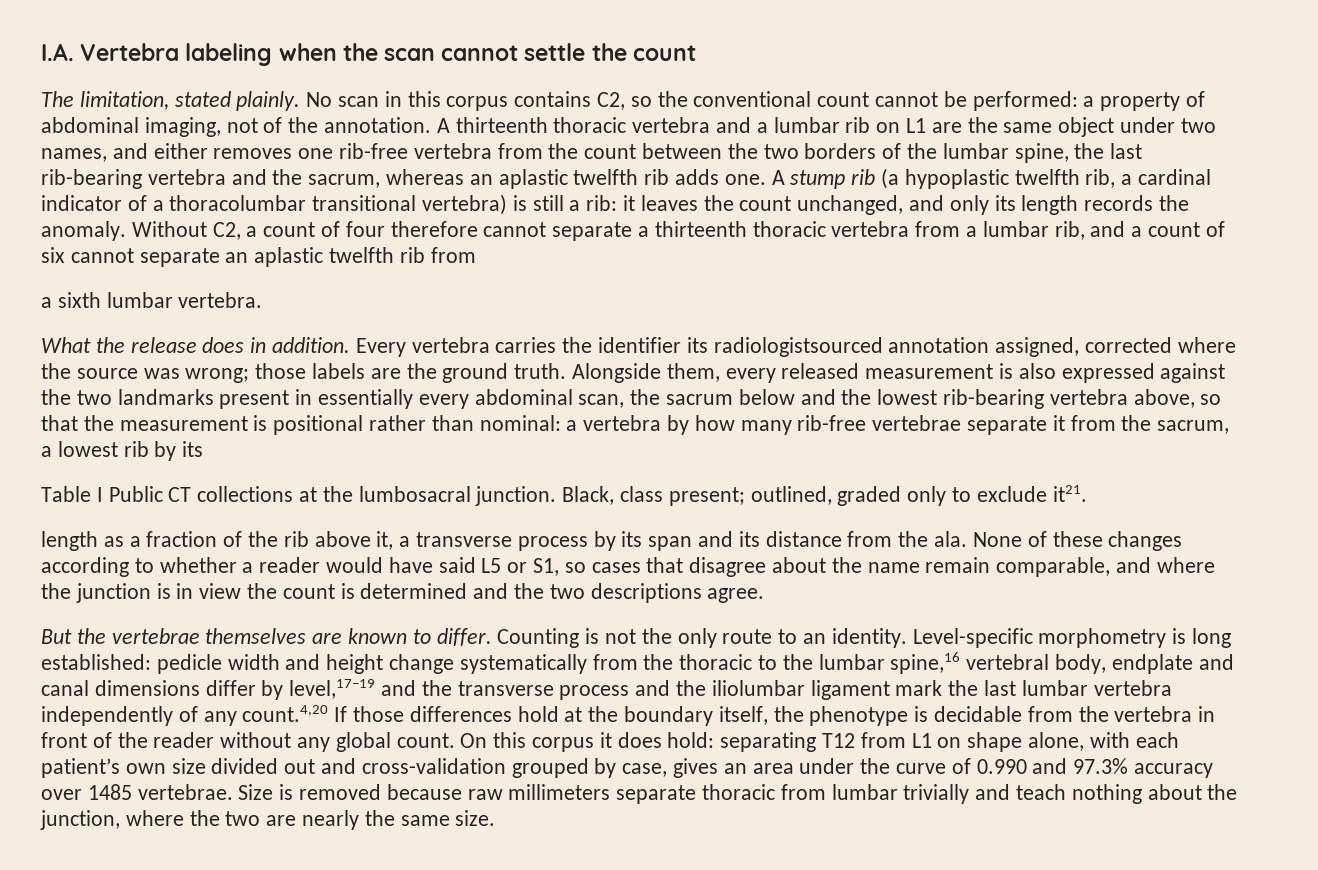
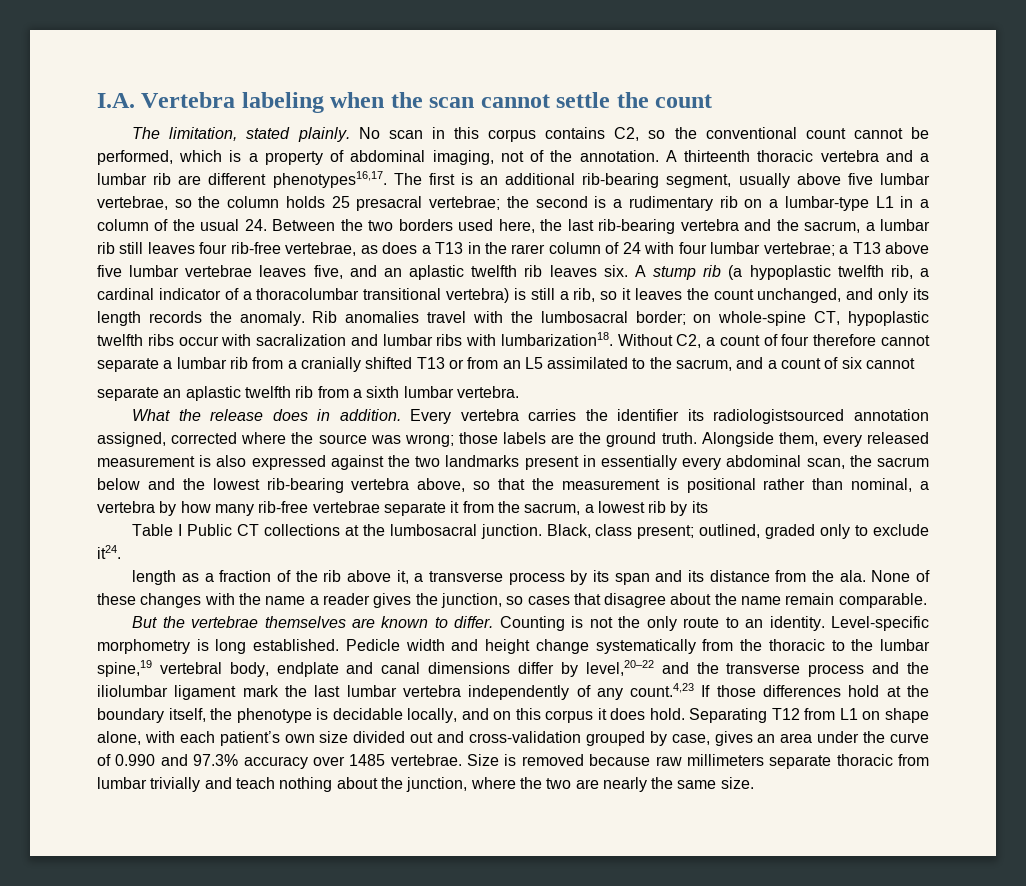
- No scan in this corpus contains C2, so the conventional count cannot be performed: a property of abdominal imaging, not of the annotation.
+ No scan in this corpus contains C2, so the conventional count cannot be performed, which is a property of abdominal imaging, not of the annotation.
- A thirteenth thoracic vertebra and a lumbar rib on L1 are the same object under two names, and either removes one rib-free vertebra from the count between the two borders of the lumbar spine, the last rib-bearing vertebra and the sacrum, whereas an aplastic twelfth rib adds one.
+ A thirteenth thoracic vertebra and a lumbar rib are different phenotypes16,17. The first is an additional rib-bearing segment, usually above five lumbar vertebrae, so the column holds 25 presacral vertebrae; the second is a rudimentary rib on a lumbar-type L1 in a column of the usual 24. Between the two borders used here, the last rib-bearing vertebra and the sacrum, a lumbar rib still leaves four rib-free vertebrae, as does a T13 in the rarer column of 24 with four lumbar vertebrae; a T13 above five lumbar vertebrae leaves five, and an aplastic twelfth rib leaves six.
- A stump rib (a hypoplastic twelfth rib, a cardinal indicator of a thoracolumbar transitional vertebra) is still a rib: it leaves the count unchanged, and only its length records the anomaly.
+ A stump rib (a hypoplastic twelfth rib, a cardinal indicator of a thoracolumbar transitional vertebra) is still a rib, so it leaves the count unchanged, and only its length records the anomaly.
+ Rib anomalies travel with the lumbosacral border; on whole-spine CT, hypoplastic twelfth ribs occur with sacralization and lumbar ribs with lumbarization18.
- Without C2, a count of four therefore cannot separate a thirteenth thoracic vertebra from a lumbar rib, and a count of six cannot separate an aplastic twelfth rib from
- a sixth lumbar vertebra.
+ Without C2, a count of four therefore cannot separate a lumbar rib from a cranially shifted T13 or from an L5 assimilated to the sacrum, and a count of six cannot
+ separate an aplastic twelfth rib from a sixth lumbar vertebra.
- Alongside them, every released measurement is also expressed against the two landmarks present in essentially every abdominal scan, the sacrum below and the lowest rib-bearing vertebra above, so that the measurement is positional rather than nominal: a vertebra by how many rib-free vertebrae separate it from the sacrum, a lowest rib by its
+ Alongside them, every released measurement is also expressed against the two landmarks present in essentially every abdominal scan, the sacrum below and the lowest rib-bearing vertebra above, so that the measurement is positional rather than nominal, a vertebra by how many rib-free vertebrae separate it from the sacrum, a lowest rib by its
- Black, class present; outlined, graded only to exclude it21.
+ Black, class present; outlined, graded only to exclude it24.
- None of these changes according to whether a reader would have said L5 or S1, so cases that disagree about the name remain comparable, and where the junction is in view the count is determined and the two descriptions agree.
+ None of these changes with the name a reader gives the junction, so cases that disagree about the name remain comparable.
- Level-specific morphometry is long established: pedicle width and height change systematically from the thoracic to the lumbar spine,16 vertebral body, endplate and canal dimensions differ by level,17–19 and the transverse process and the iliolumbar ligament mark the last lumbar vertebra independently of any count.4,20 If those differences hold at the boundary itself, the phenotype is decidable from the vertebra in front of the reader without any global count. On this corpus it does hold: separating T12 from L1 on shape alone, with each patient’s own size divided out and cross-validation grouped by case, gives an area under the curve of 0.990 and 97.3% accuracy over 1485 vertebrae.
+ Level-specific morphometry is long established. Pedicle width and height change systematically from the thoracic to the lumbar spine,19 vertebral body, endplate and canal dimensions differ by level,20–22 and the transverse process and the iliolumbar ligament mark the last lumbar vertebra independently of any count.4,23 If those differences hold at the boundary itself, the phenotype is decidable locally, and on this corpus it does hold. Separating T12 from L1 on shape alone, with each patient’s own size divided out and cross-validation grouped by case, gives an area under the curve of 0.990 and 97.3% accuracy over 1485 vertebrae.

